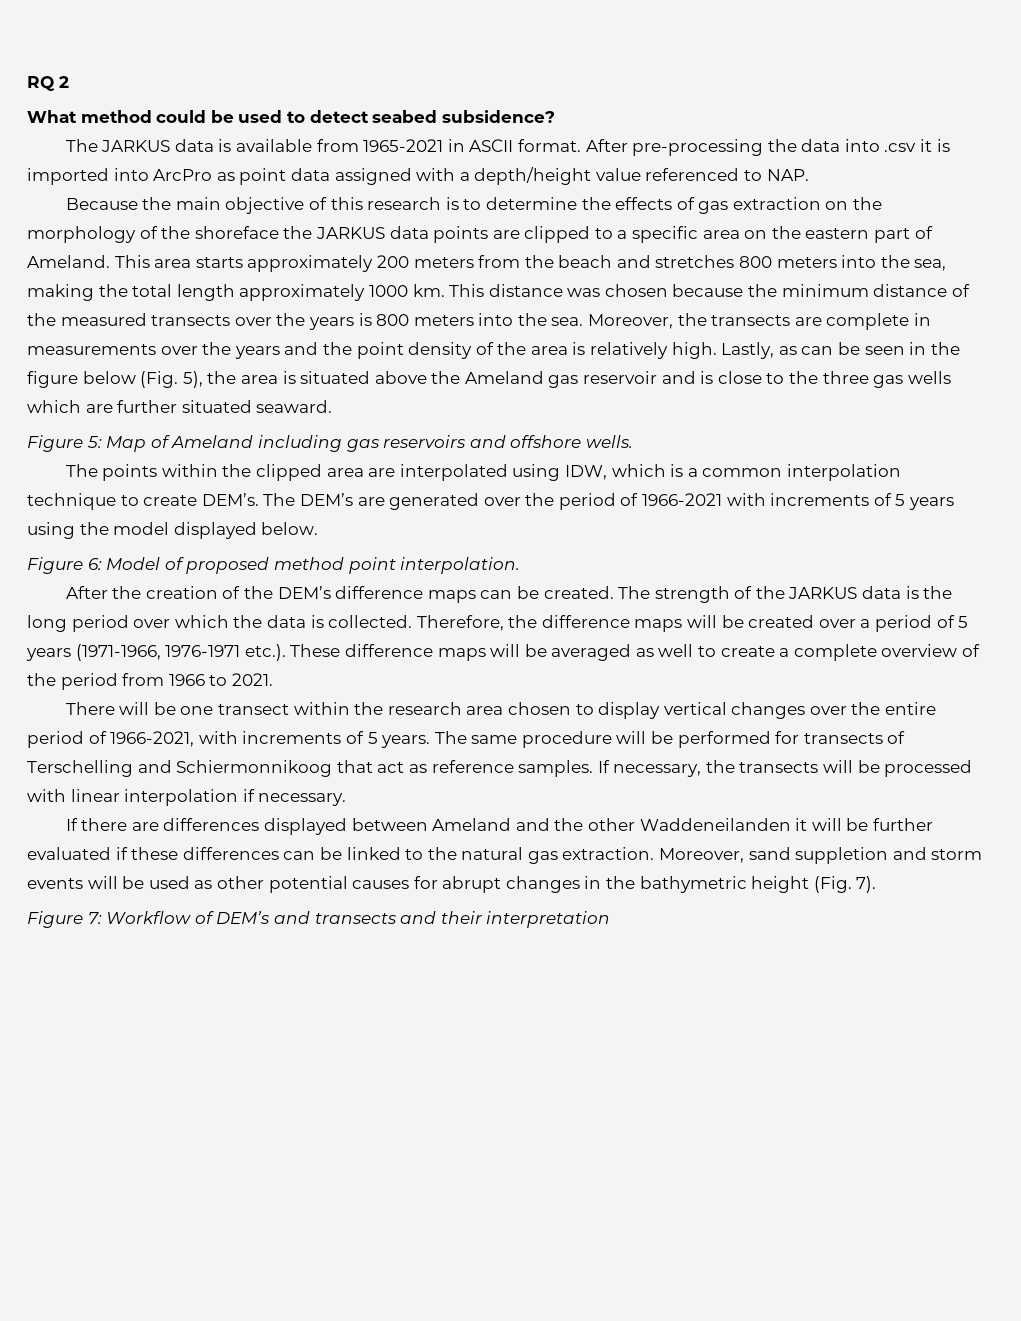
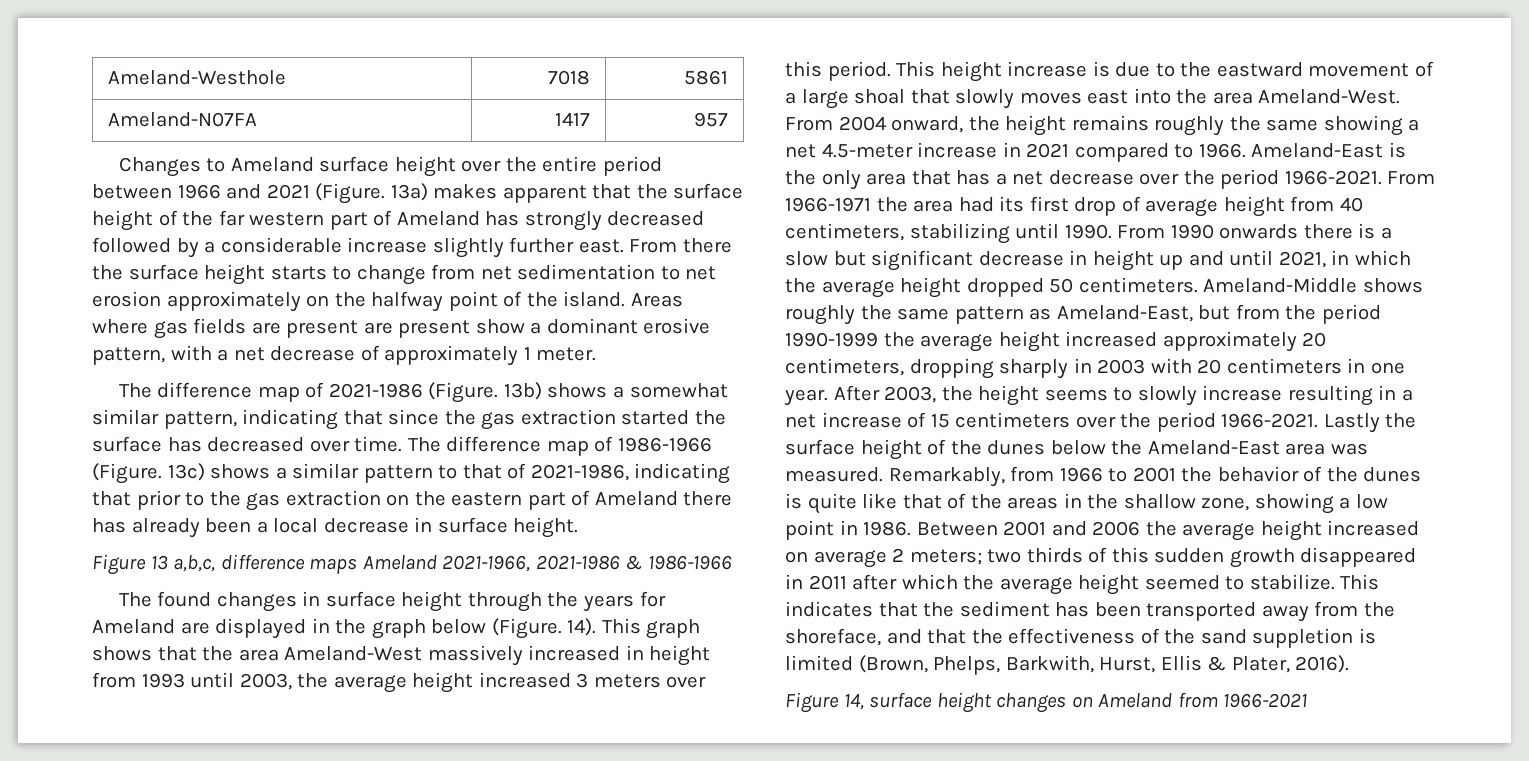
- RQ 2
- What method could be used to detect seabed subsidence?
- The JARKUS data is available from 1965-2021 in ASCII format. After pre-processing the data into .csv it is imported into ArcPro as point data assigned with a depth/height value referenced to NAP.
- Because the main objective of this research is to determine the effects of gas extraction on the morphology of the shoreface the JARKUS data points are clipped to a specific area on the eastern part of Ameland. This area starts approximately 200 meters from the beach and stretches 800 meters into the sea, making the total length approximately 1000 km. This distance was chosen because the minimum distance of the measured transects over the years is 800 meters into the sea. Moreover, the transects are complete in measurements over the years and the point density of the area is relatively high. Lastly, as can be seen in the figure below (Fig. 5), the area is situated above the Ameland gas reservoir and is close to the three gas wells which are further situated seaward.
- Figure 5: Map of Ameland including gas reservoirs and offshore wells.
- The points within the clipped area are interpolated using IDW, which is a common interpolation technique to create DEM’s. The DEM’s are generated over the period of 1966-2021 with increments of 5 years using the model displayed below.
- Figure 6: Model of proposed method point interpolation.
- After the creation of the DEM’s difference maps can be created. The strength of the JARKUS data is the long period over which the data is collected. Therefore, the difference maps will be created over a period of 5 years (1971-1966, 1976-1971 etc.). These difference maps will be averaged as well to create a complete overview of the period from 1966 to 2021.
- There will be one transect within the research area chosen to display vertical changes over the entire period of 1966-2021, with increments of 5 years. The same procedure will be performed for transects of Terschelling and Schiermonnikoog that act as reference samples. If necessary, the transects will be processed with linear interpolation if necessary.
- If there are differences displayed between Ameland and the other Waddeneilanden it will be further evaluated if these differences can be linked to the natural gas extraction. Moreover, sand suppletion and storm events will be used as other potential causes for abrupt changes in the bathymetric height (Fig. 7).
- Figure 7: Workflow of DEM’s and transects and their interpretation
+ Ameland-Westhole | 7018 | 5861
+ Ameland-N07FA | 1417 | 957
+ Changes to Ameland surface height over the entire period between 1966 and 2021 (Figure. 13a) makes apparent that the surface height of the far western part of Ameland has strongly decreased followed by a considerable increase slightly further east. From there the surface height starts to change from net sedimentation to net erosion approximately on the halfway point of the island. Areas where gas fields are present are present show a dominant erosive pattern, with a net decrease of approximately 1 meter.
+ The difference map of 2021-1986 (Figure. 13b) shows a somewhat similar pattern, indicating that since the gas extraction started the surface has decreased over time. The difference map of 1986-1966 (Figure. 13c) shows a similar pattern to that of 2021-1986, indicating that prior to the gas extraction on the eastern part of Ameland there has already been a local decrease in surface height.
+ Figure 13 a,b,c, difference maps Ameland 2021-1966, 2021-1986 & 1986-1966
+ The found changes in surface height through the years for Ameland are displayed in the graph below (Figure. 14). This graph shows that the area Ameland-West massively increased in height from 1993 until 2003, the average height increased 3 meters over this period. This height increase is due to the eastward movement of a large shoal that slowly moves east into the area Ameland-West. From 2004 onward, the height remains roughly the same showing a net 4.5-meter increase in 2021 compared to 1966. Ameland-East is the only area that has a net decrease over the period 1966-2021. From 1966-1971 the area had its first drop of average height from 40 centimeters, stabilizing until 1990. From 1990 onwards there is a slow but significant decrease in height up and until 2021, in which the average height dropped 50 centimeters. Ameland-Middle shows roughly the same pattern as Ameland-East, but from the period 1990-1999 the average height increased approximately 20 centimeters, dropping sharply in 2003 with 20 centimeters in one year. After 2003, the height seems to slowly increase resulting in a net increase of 15 centimeters over the period 1966-2021. Lastly the surface height of the dunes below the Ameland-East area was measured. Remarkably, from 1966 to 2001 the behavior of the dunes is quite like that of the areas in the shallow zone, showing a low point in 1986. Between 2001 and 2006 the average height increased on average 2 meters; two thirds of this sudden growth disappeared in 2011 after which the average height seemed to stabilize. This indicates that the sediment has been transported away from the shoreface, and that the effectiveness of the sand suppletion is limited (Brown, Phelps, Barkwith, Hurst, Ellis & Plater, 2016).
+ Figure 14, surface height changes on Ameland from 1966-2021

